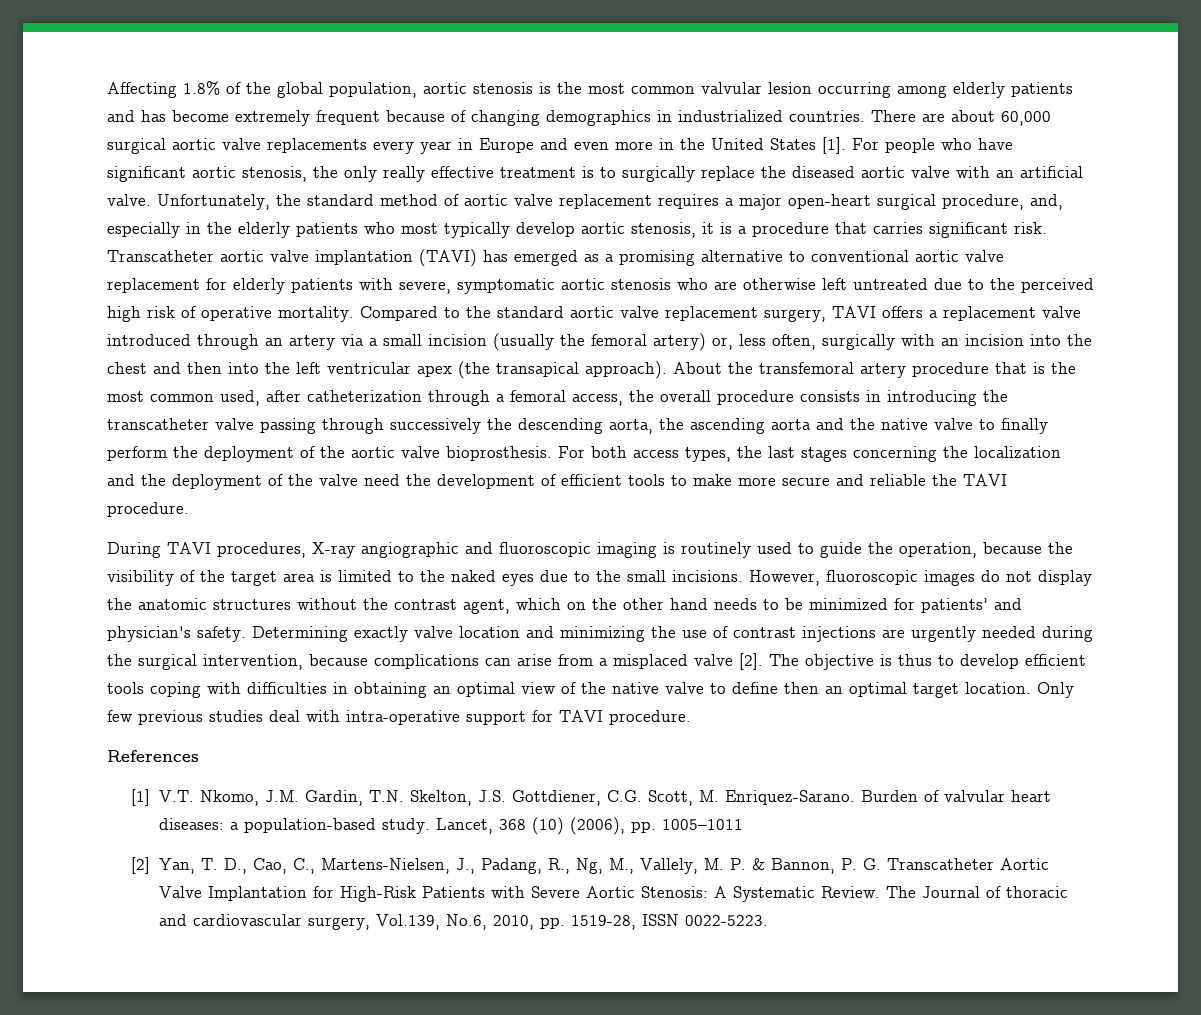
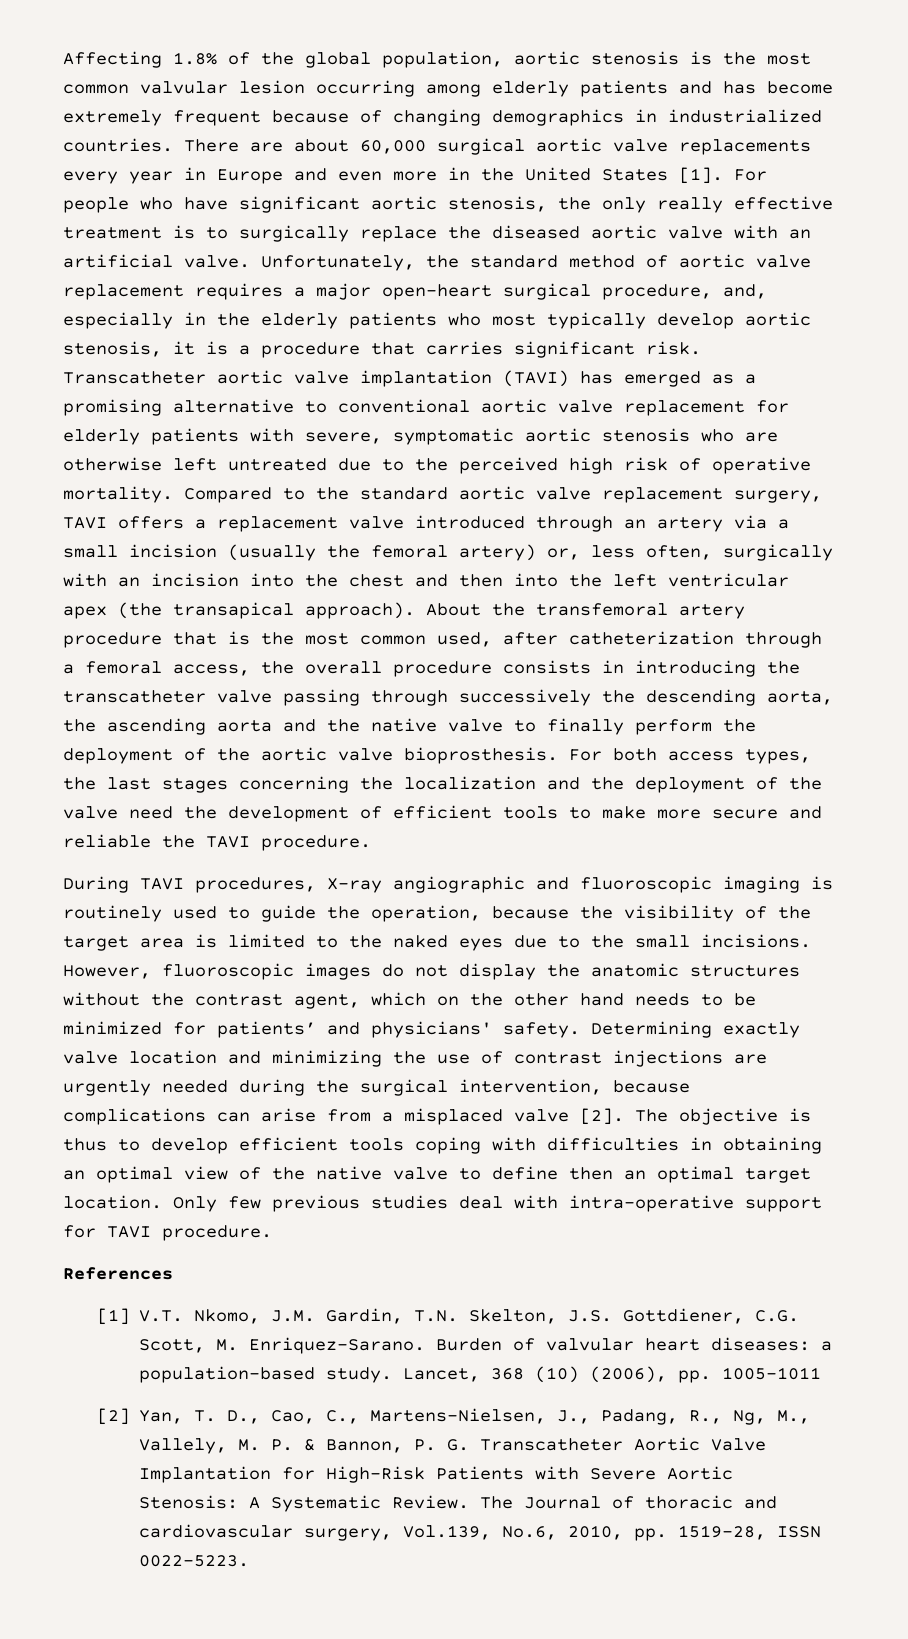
- However, fluoroscopic images do not display the anatomic structures without the contrast agent, which on the other hand needs to be minimized for patients’ and physician's safety.
+ However, fluoroscopic images do not display the anatomic structures without the contrast agent, which on the other hand needs to be minimized for patients’ and physicians' safety.

